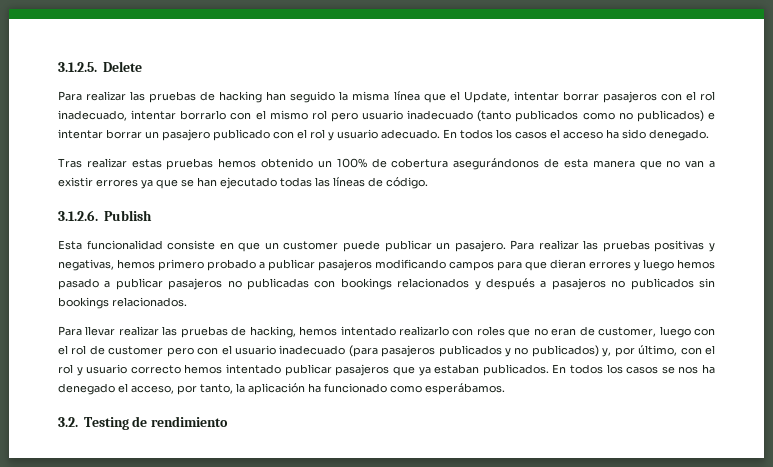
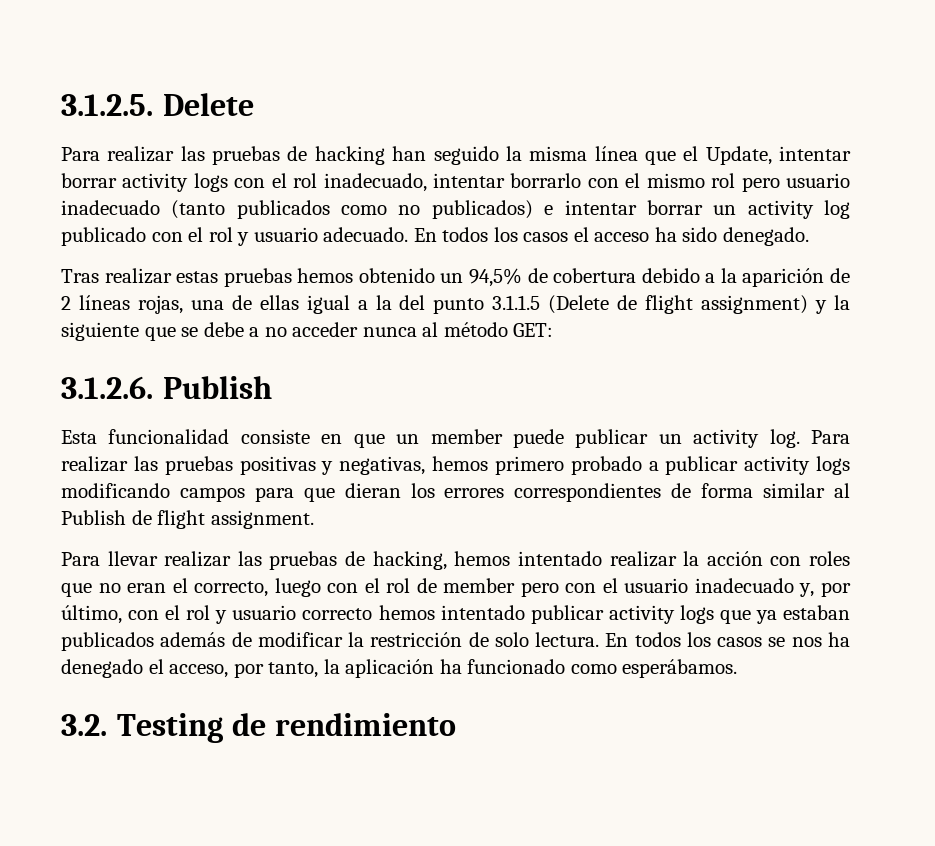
- Para realizar las pruebas de hacking han seguido la misma línea que el Update, intentar borrar pasajeros con el rol inadecuado, intentar borrarlo con el mismo rol pero usuario inadecuado (tanto publicados como no publicados) e intentar borrar un pasajero publicado con el rol y usuario adecuado.
+ Para realizar las pruebas de hacking han seguido la misma línea que el Update, intentar borrar activity logs con el rol inadecuado, intentar borrarlo con el mismo rol pero usuario inadecuado (tanto publicados como no publicados) e intentar borrar un activity log publicado con el rol y usuario adecuado.
- Tras realizar estas pruebas hemos obtenido un 100% de cobertura asegurándonos de esta manera que no van a existir errores ya que se han ejecutado todas las líneas de código.
+ Tras realizar estas pruebas hemos obtenido un 94,5% de cobertura debido a la aparición de 2 líneas rojas, una de ellas igual a la del punto 3.1.1.5 (Delete de flight assignment) y la siguiente que se debe a no acceder nunca al método GET:
- Esta funcionalidad consiste en que un customer puede publicar un pasajero.
+ Esta funcionalidad consiste en que un member puede publicar un activity log.
- Para realizar las pruebas positivas y negativas, hemos primero probado a publicar pasajeros modificando campos para que dieran errores y luego hemos pasado a publicar pasajeros no publicadas con bookings relacionados y después a pasajeros no publicados sin bookings relacionados.
+ Para realizar las pruebas positivas y negativas, hemos primero probado a publicar activity logs modificando campos para que dieran los errores correspondientes de forma similar al Publish de flight assignment.
- Para llevar realizar las pruebas de hacking, hemos intentado realizarlo con roles que no eran de customer, luego con el rol de customer pero con el usuario inadecuado (para pasajeros publicados y no publicados) y, por último, con el rol y usuario correcto hemos intentado publicar pasajeros que ya estaban publicados.
+ Para llevar realizar las pruebas de hacking, hemos intentado realizar la acción con roles que no eran el correcto, luego con el rol de member pero con el usuario inadecuado y, por último, con el rol y usuario correcto hemos intentado publicar activity logs que ya estaban publicados además de modificar la restricción de solo lectura.

